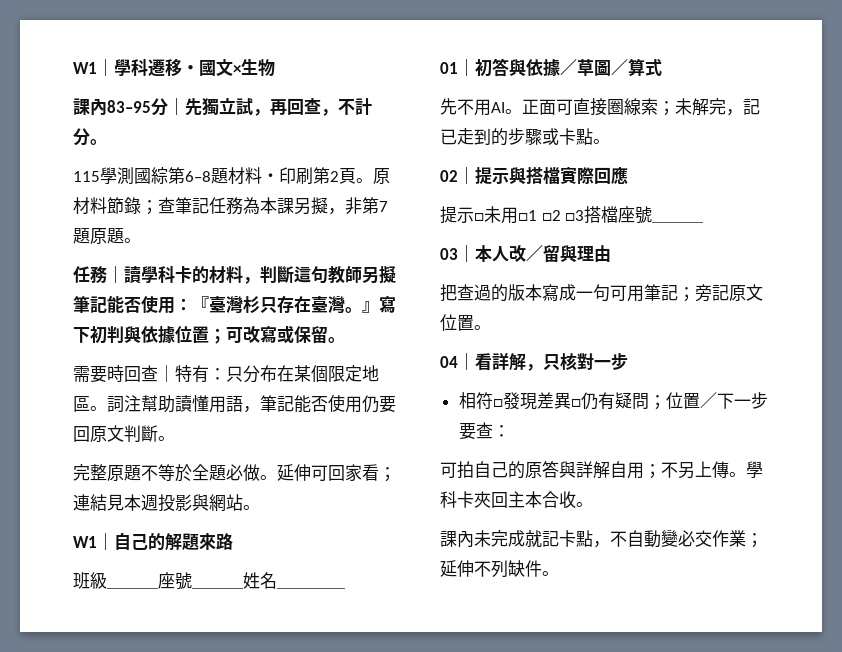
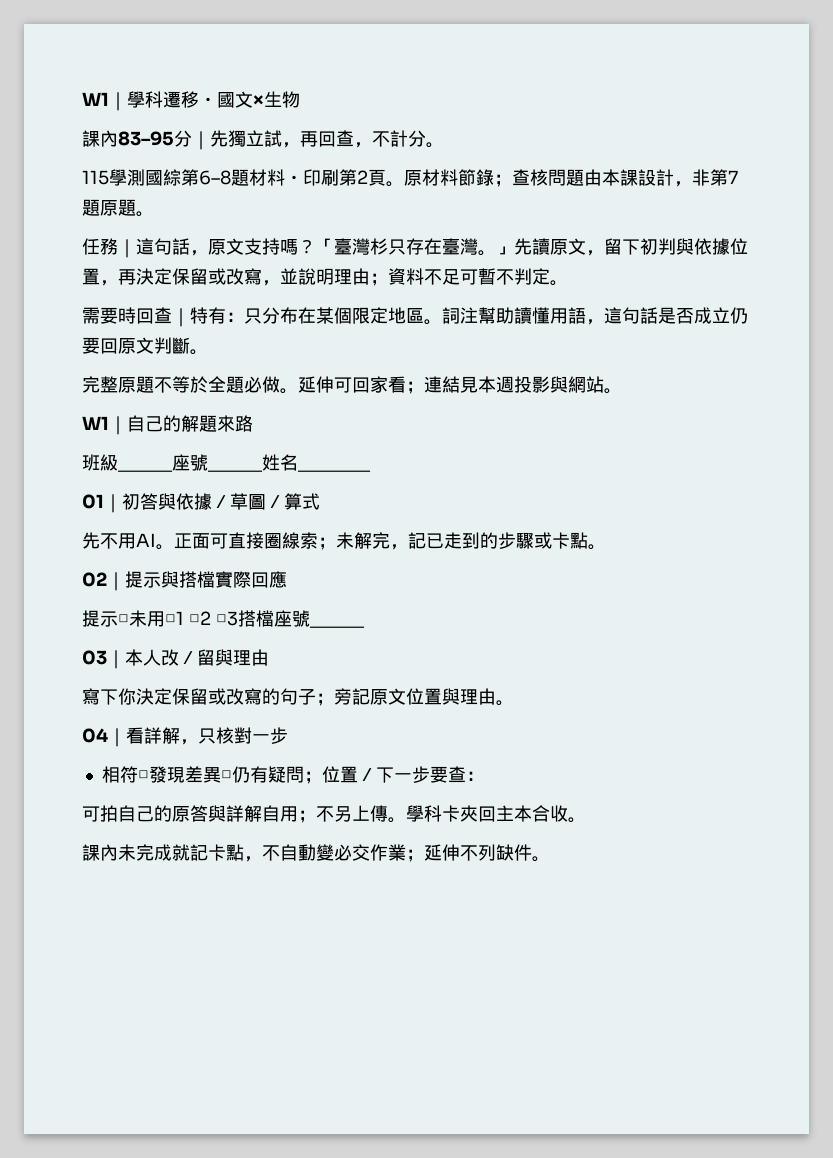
- 原材料節錄；查筆記任務為本課另擬，非第7題原題。
+ 原材料節錄；查核問題由本課設計，非第7題原題。
- 任務｜讀學科卡的材料，判斷這句教師另擬筆記能否使用：『臺灣杉只存在臺灣。』寫下初判與依據位置；可改寫或保留。
+ 任務｜這句話，原文支持嗎？「臺灣杉只存在臺灣。」先讀原文，留下初判與依據位置，再決定保留或改寫，並說明理由；資料不足可暫不判定。
- 詞注幫助讀懂用語，筆記能否使用仍要回原文判斷。
+ 詞注幫助讀懂用語，這句話是否成立仍要回原文判斷。
- 把查過的版本寫成一句可用筆記；旁記原文位置。
+ 寫下你決定保留或改寫的句子；旁記原文位置與理由。

